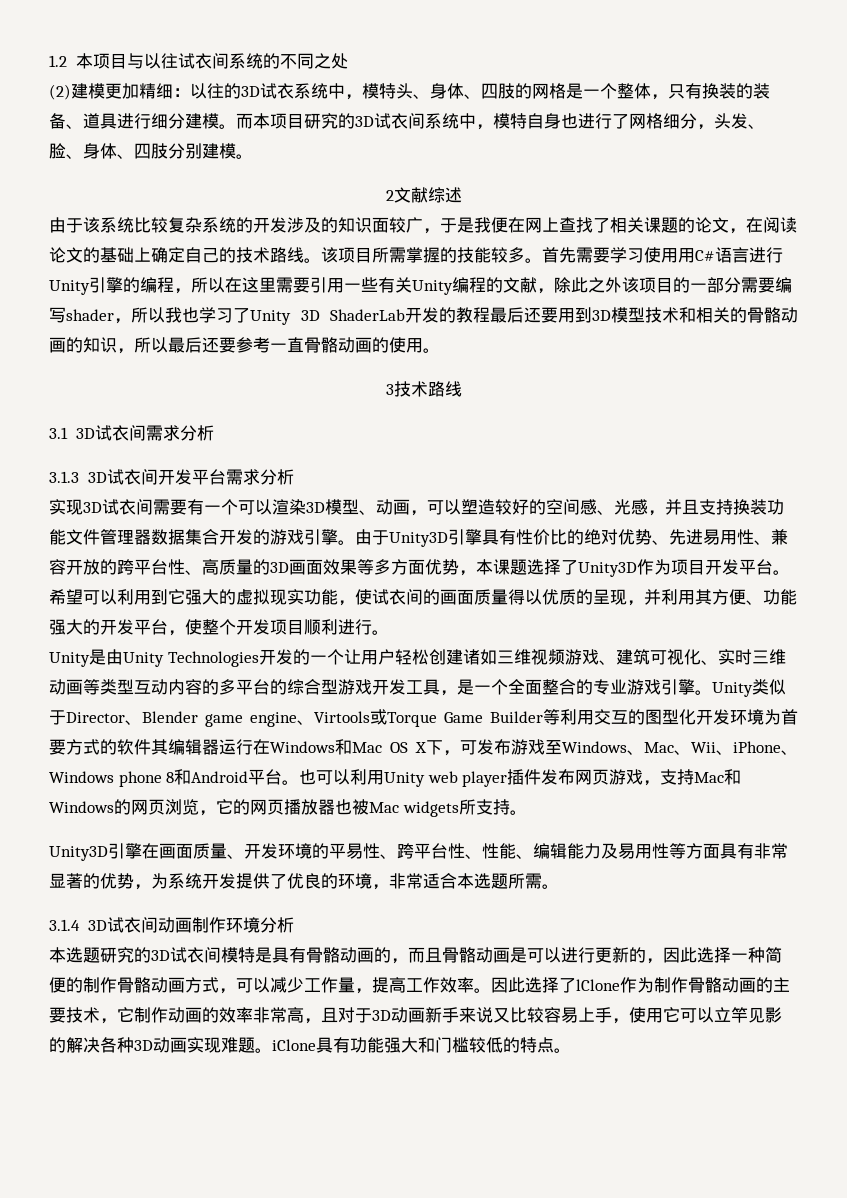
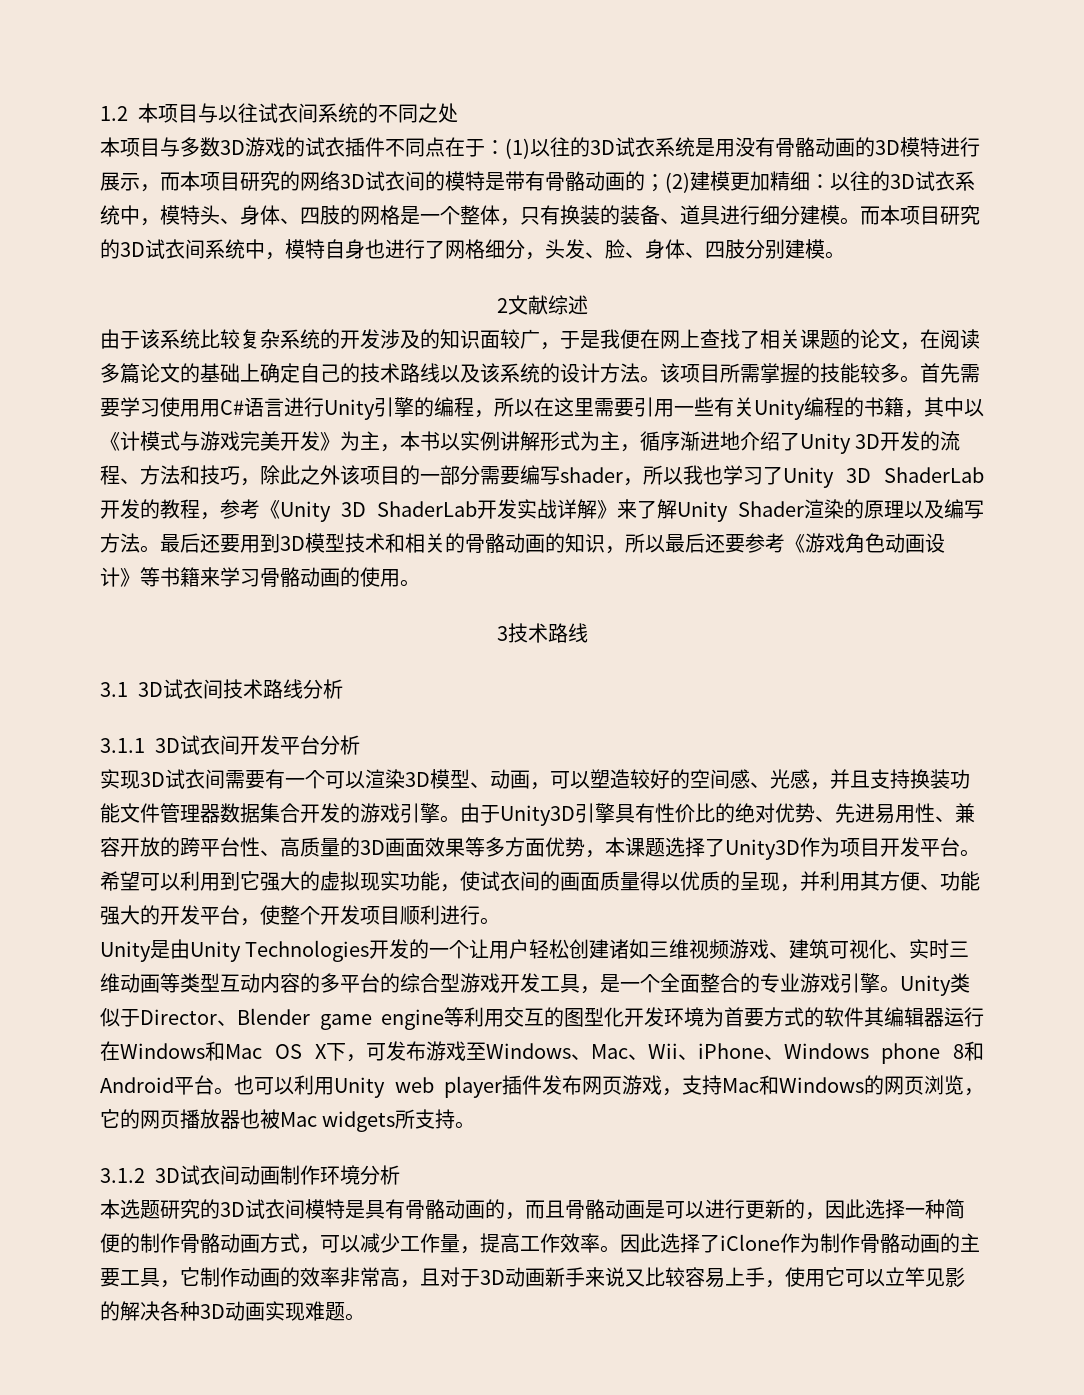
- (2)建模更加精细：以往的3D试衣系统中，模特头、身体、四肢的网格是一个整体，只有换装的装备、道具进行细分建模。
+ 本项目与多数3D游戏的试衣插件不同点在于：(1)以往的3D试衣系统是用没有骨骼动画的3D模特进行展示，而本项目研究的网络3D试衣间的模特是带有骨骼动画的；(2)建模更加精细：以往的3D试衣系统中，模特头、身体、四肢的网格是一个整体，只有换装的装备、道具进行细分建模。
- 由于该系统比较复杂系统的开发涉及的知识面较广，于是我便在网上查找了相关课题的论文，在阅读论文的基础上确定自己的技术路线。
+ 由于该系统比较复杂系统的开发涉及的知识面较广，于是我便在网上查找了相关课题的论文，在阅读多篇论文的基础上确定自己的技术路线以及该系统的设计方法。
- 首先需要学习使用用C#语言进行Unity引擎的编程，所以在这里需要引用一些有关Unity编程的文献，除此之外该项目的一部分需要编写shader，所以我也学习了Unity 3D ShaderLab开发的教程最后还要用到3D模型技术和相关的骨骼动画的知识，所以最后还要参考一直骨骼动画的使用。
+ 首先需要学习使用用C#语言进行Unity引擎的编程，所以在这里需要引用一些有关Unity编程的书籍，其中以《计模式与游戏完美开发》为主，本书以实例讲解形式为主，循序渐进地介绍了Unity 3D开发的流程、方法和技巧，除此之外该项目的一部分需要编写shader，所以我也学习了Unity 3D ShaderLab开发的教程，参考《Unity 3D ShaderLab开发实战详解》来了解Unity Shader渲染的原理以及编写方法。最后还要用到3D模型技术和相关的骨骼动画的知识，所以最后还要参考《游戏角色动画设计》等书籍来学习骨骼动画的使用。
- 3.1 3D试衣间需求分析
- 3.1.3 3D试衣间开发平台需求分析
+ 3.1 3D试衣间技术路线分析
+ 3.1.1 3D试衣间开发平台分析
- Unity类似于Director、Blender game engine、Virtools或Torque Game Builder等利用交互的图型化开发环境为首要方式的软件其编辑器运行在Windows和Mac OS X下，可发布游戏至Windows、Mac、Wii、iPhone、Windows phone 8和Android平台。
+ Unity类似于Director、Blender game engine等利用交互的图型化开发环境为首要方式的软件其编辑器运行在Windows和Mac OS X下，可发布游戏至Windows、Mac、Wii、iPhone、Windows phone 8和Android平台。
- Unity3D引擎在画面质量、开发环境的平易性、跨平台性、性能、编辑能力及易用性等方面具有非常显著的优势，为系统开发提供了优良的环境，非常适合本选题所需。
- 3.1.4 3D试衣间动画制作环境分析
+ 3.1.2 3D试衣间动画制作环境分析
- 因此选择了lClone作为制作骨骼动画的主要技术，它制作动画的效率非常高，且对于3D动画新手来说又比较容易上手，使用它可以立竿见影的解决各种3D动画实现难题。iClone具有功能强大和门槛较低的特点。
+ 因此选择了iClone作为制作骨骼动画的主要工具，它制作动画的效率非常高，且对于3D动画新手来说又比较容易上手，使用它可以立竿见影的解决各种3D动画实现难题。

